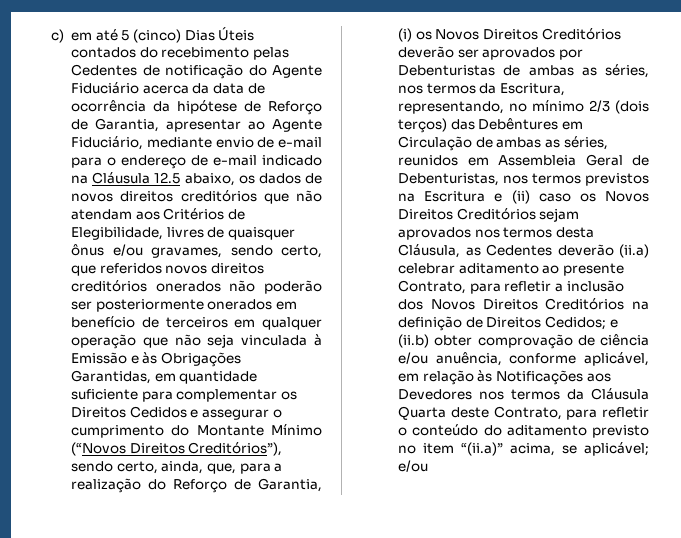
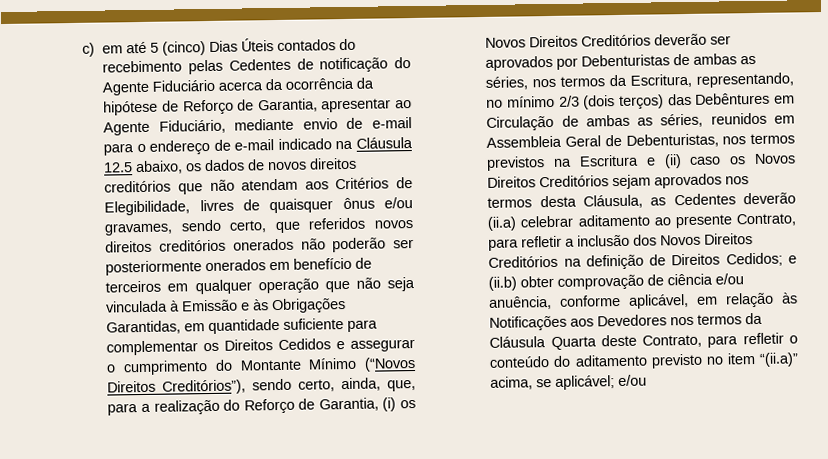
- c) em até 5 (cinco) Dias Úteis contados do recebimento pelas Cedentes de notificação do Agente Fiduciário acerca da data de ocorrência da hipótese de Reforço de Garantia, apresentar ao Agente Fiduciário, mediante envio de e-mail para o endereço de e-mail indicado na Cláusula 12.5 abaixo, os dados de novos direitos creditórios que não atendam aos Critérios de Elegibilidade, livres de quaisquer ônus e/ou gravames, sendo certo, que referidos novos direitos creditórios onerados não poderão ser posteriormente onerados em benefício de terceiros em qualquer operação que não seja vinculada à Emissão e às Obrigações Garantidas, em quantidade suficiente para complementar os Direitos Cedidos e assegurar o cumprimento do Montante Mínimo (“Novos Direitos Creditórios”), sendo certo, ainda, que, para a realização do Reforço de Garantia, (i) os Novos Direitos Creditórios deverão ser aprovados por Debenturistas de ambas as séries, nos termos da Escritura, representando, no mínimo 2/3 (dois terços) das Debêntures em Circulação de ambas as séries, reunidos em Assembleia Geral de Debenturistas, nos termos previstos na Escritura e (ii) caso os Novos Direitos Creditórios sejam aprovados nos termos desta Cláusula, as Cedentes deverão (ii.a) celebrar aditamento ao presente Contrato, para refletir a inclusão dos Novos Direitos Creditórios na definição de Direitos Cedidos;
+ c) em até 5 (cinco) Dias Úteis contados do recebimento pelas Cedentes de notificação do Agente Fiduciário acerca da ocorrência da hipótese de Reforço de Garantia, apresentar ao Agente Fiduciário, mediante envio de e-mail para o endereço de e-mail indicado na Cláusula 12.5 abaixo, os dados de novos direitos creditórios que não atendam aos Critérios de Elegibilidade, livres de quaisquer ônus e/ou gravames, sendo certo, que referidos novos direitos creditórios onerados não poderão ser posteriormente onerados em benefício de terceiros em qualquer operação que não seja vinculada à Emissão e às Obrigações Garantidas, em quantidade suficiente para complementar os Direitos Cedidos e assegurar o cumprimento do Montante Mínimo (“Novos Direitos Creditórios”), sendo certo, ainda, que, para a realização do Reforço de Garantia, (i) os Novos Direitos Creditórios deverão ser aprovados por Debenturistas de ambas as séries, nos termos da Escritura, representando, no mínimo 2/3 (dois terços) das Debêntures em Circulação de ambas as séries, reunidos em Assembleia Geral de Debenturistas, nos termos previstos na Escritura e (ii) caso os Novos Direitos Creditórios sejam aprovados nos termos desta Cláusula, as Cedentes deverão (ii.a) celebrar aditamento ao presente Contrato, para refletir a inclusão dos Novos Direitos Creditórios na definição de Direitos Cedidos;

